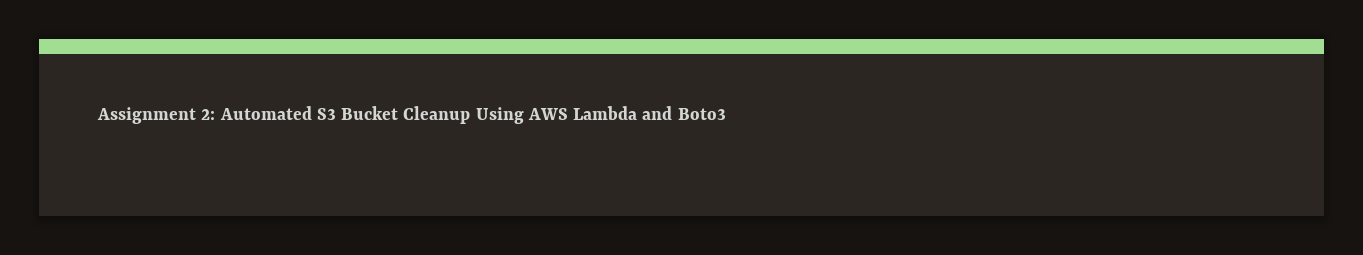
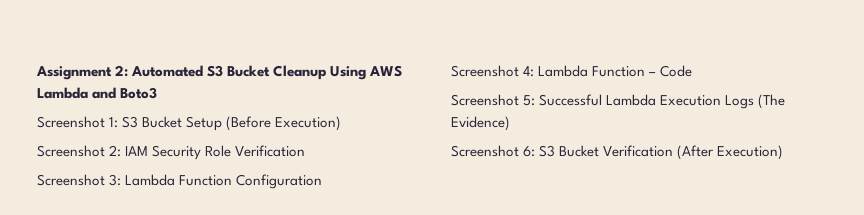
+ Screenshot 1: S3 Bucket Setup (Before Execution)
+ Screenshot 2: IAM Security Role Verification
+ Screenshot 3: Lambda Function Configuration
+ Screenshot 4: Lambda Function – Code
+ Screenshot 5: Successful Lambda Execution Logs (The Evidence)
+ Screenshot 6: S3 Bucket Verification (After Execution)

